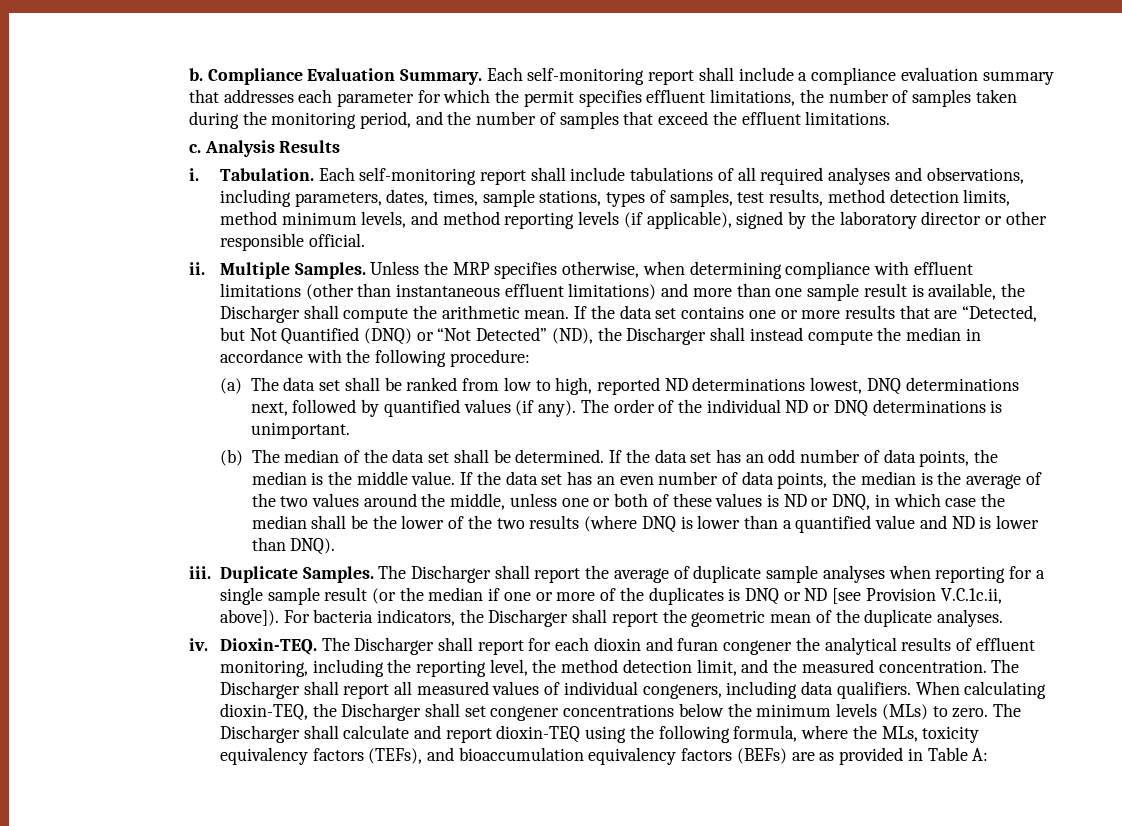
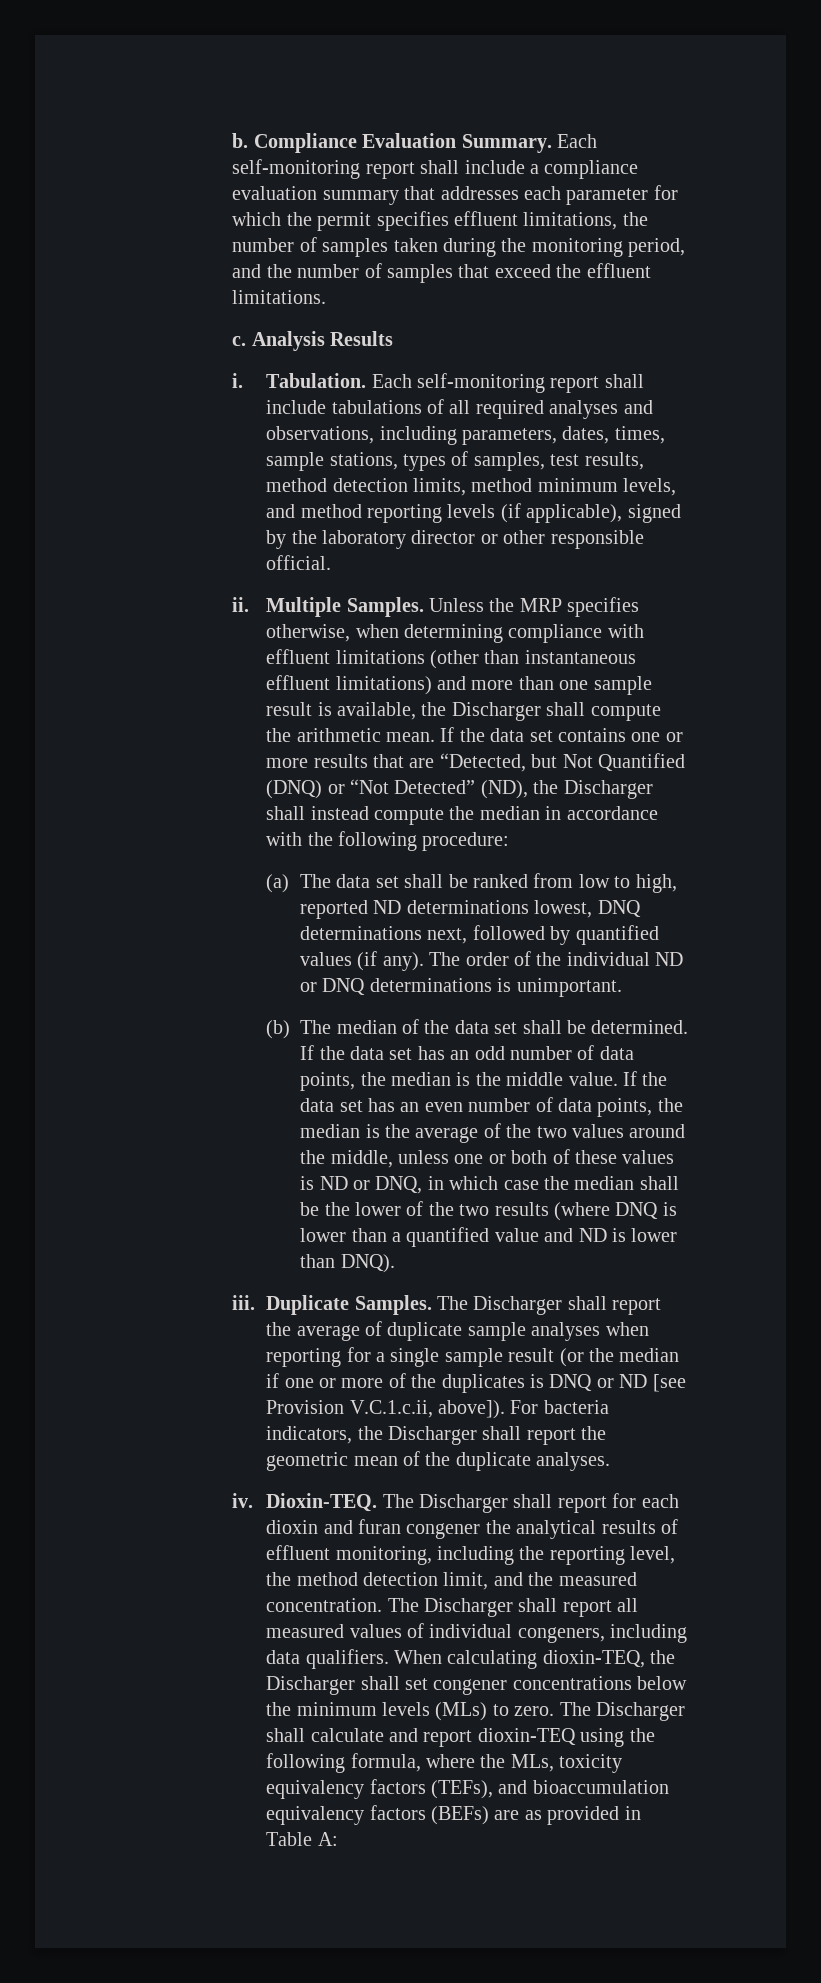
- The Discharger shall report the average of duplicate sample analyses when reporting for a single sample result (or the median if one or more of the duplicates is DNQ or ND [see Provision V.C.1c.ii, above]).
+ The Discharger shall report the average of duplicate sample analyses when reporting for a single sample result (or the median if one or more of the duplicates is DNQ or ND [see Provision V.C.1.c.ii, above]).

